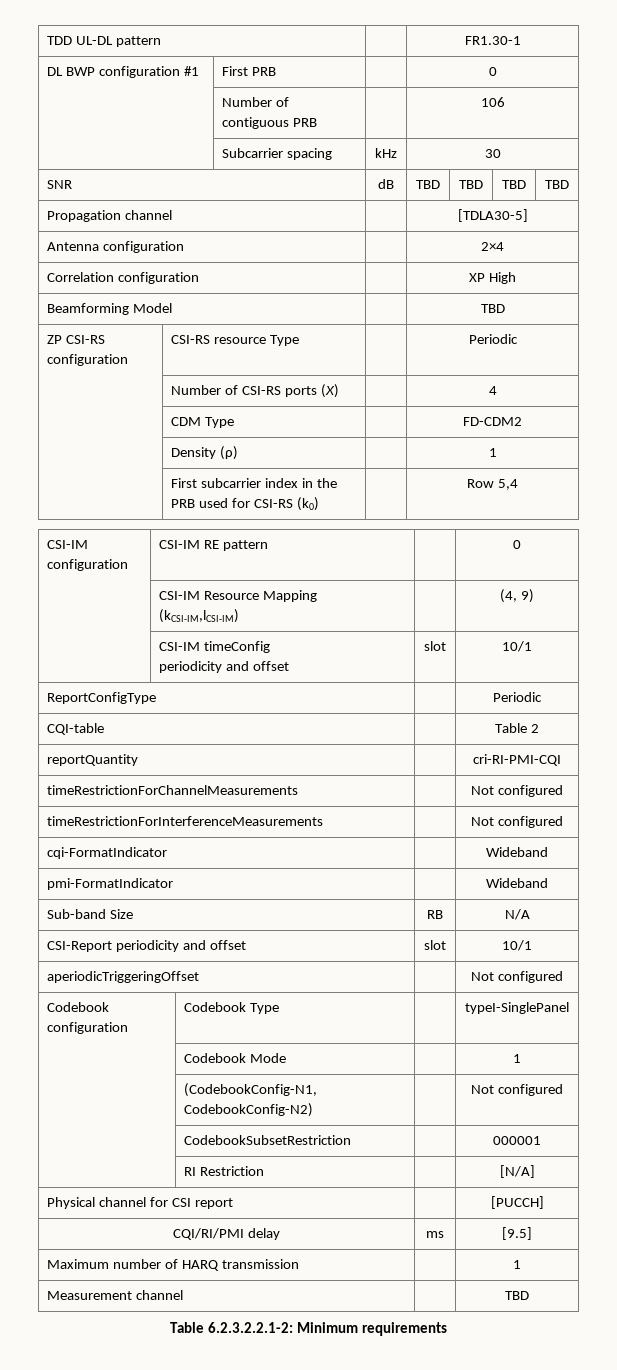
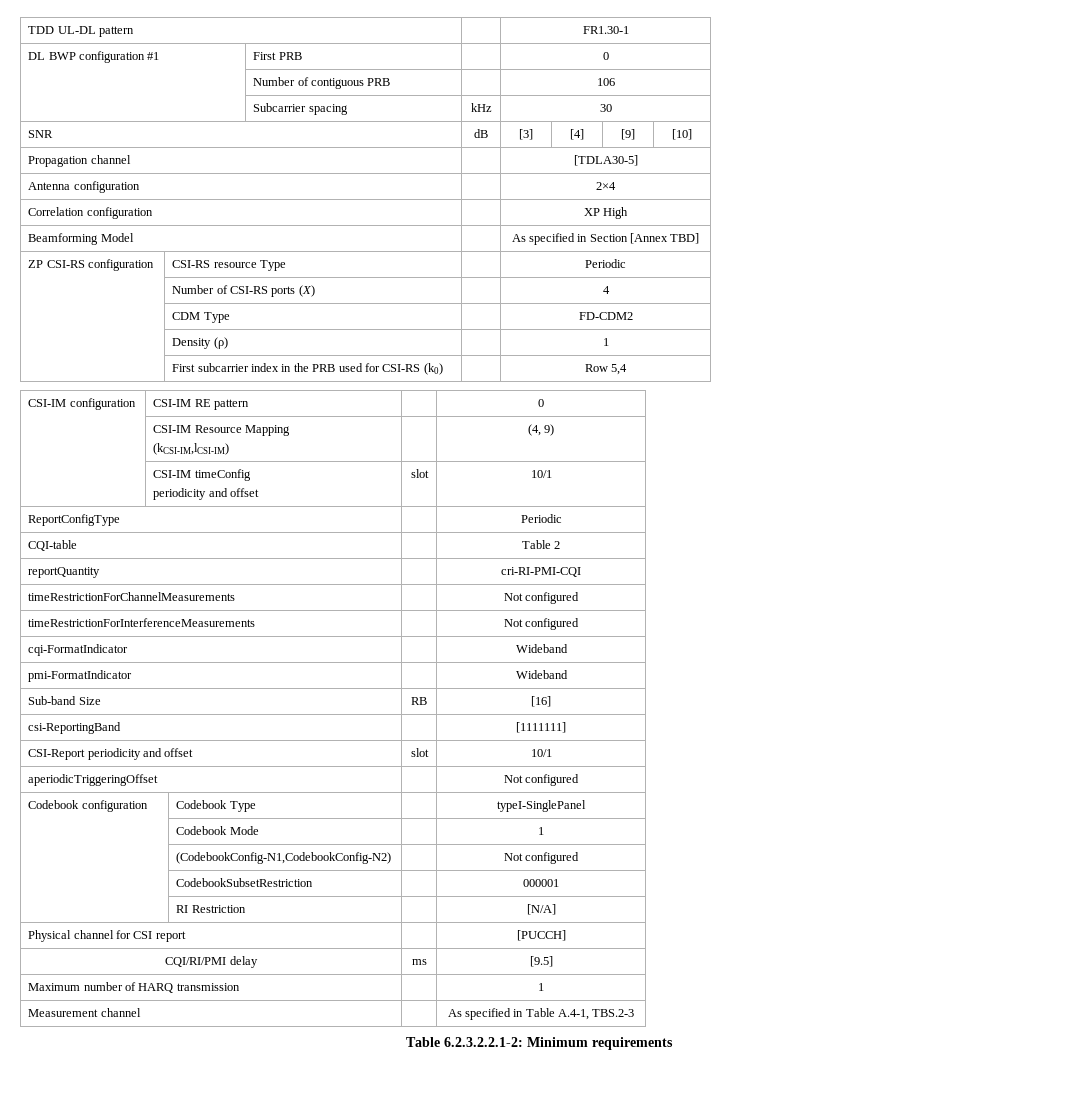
- SNR | dB | TBD | TBD | TBD | TBD
+ SNR | dB | [3] | [4] | [9] | [10]
- Beamforming Model | | TBD
+ Beamforming Model | | As specified in Section [Annex TBD]
- Sub-band Size | RB | N/A
+ Sub-band Size | RB | [16]
+ csi-ReportingBand | | [1111111]
- Measurement channel | | TBD
+ Measurement channel | | As specified in Table A.4-1, TBS.2-3

